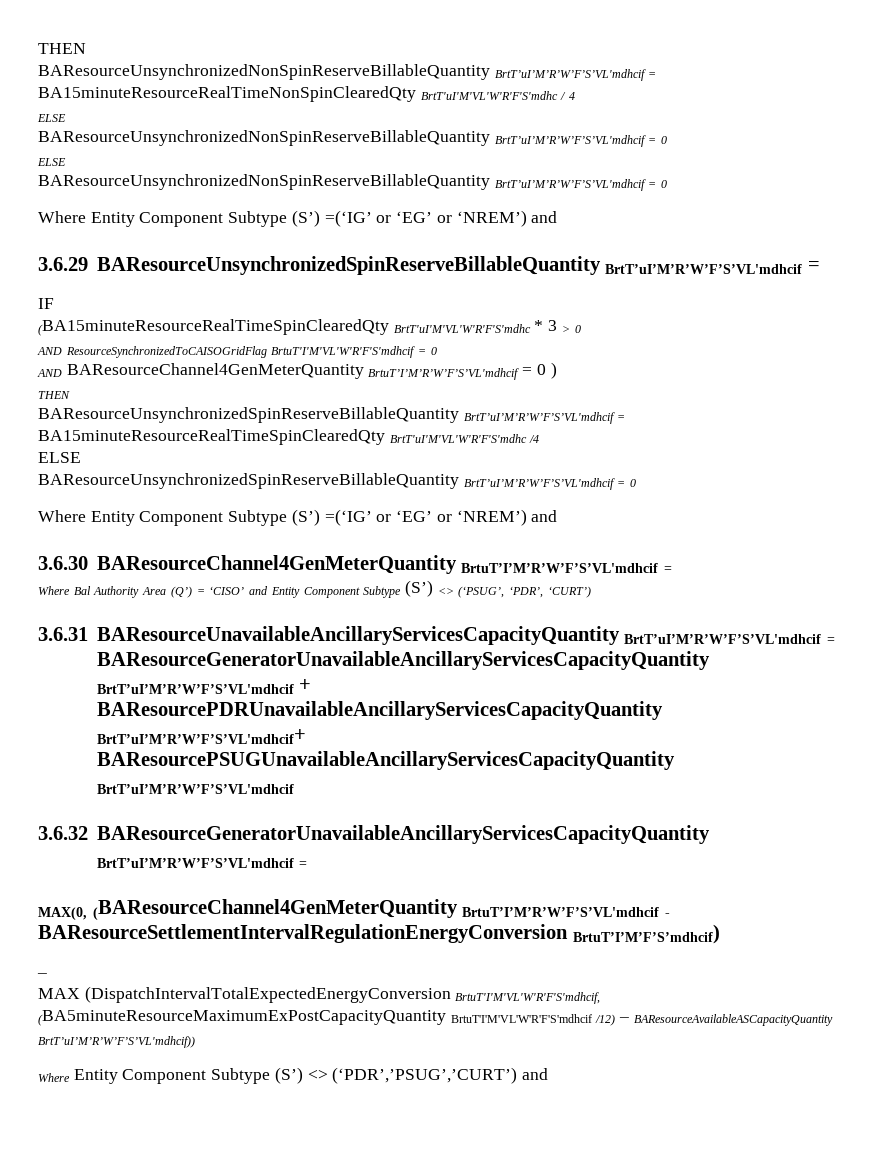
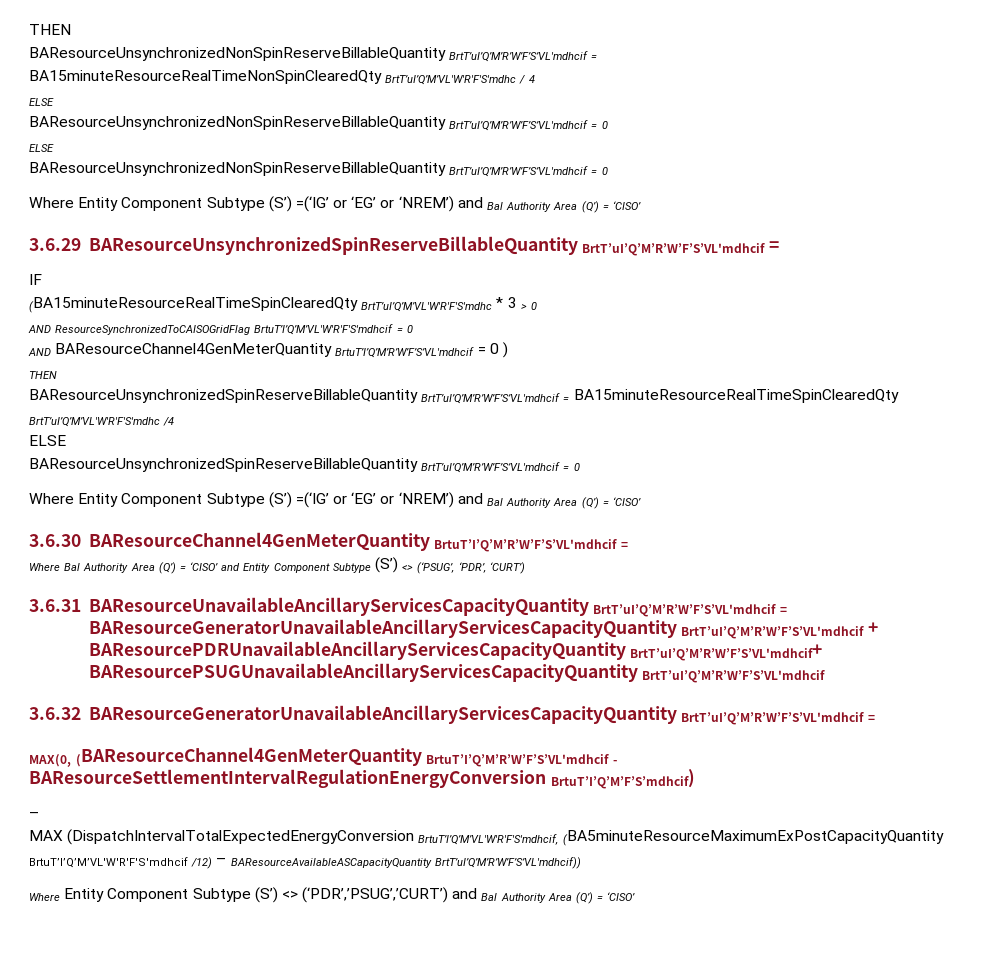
- BAResourceUnsynchronizedNonSpinReserveBillableQuantity BrtT’uI’M’R’W’F’S’VL'mdhcif = BA15minuteResourceRealTimeNonSpinClearedQty BrtT'uI'M'VL'W'R'F'S'mdhc / 4
+ BAResourceUnsynchronizedNonSpinReserveBillableQuantity BrtT’uI’Q’M’R’W’F’S’VL'mdhcif = BA15minuteResourceRealTimeNonSpinClearedQty BrtT’uI’Q’M’VL'W'R'F'S'mdhc / 4
  ELSE
- BAResourceUnsynchronizedNonSpinReserveBillableQuantity BrtT’uI’M’R’W’F’S’VL'mdhcif = 0
+ BAResourceUnsynchronizedNonSpinReserveBillableQuantity BrtT’uI’Q’M’R’W’F’S’VL'mdhcif = 0
  ELSE
- BAResourceUnsynchronizedNonSpinReserveBillableQuantity BrtT’uI’M’R’W’F’S’VL'mdhcif = 0
- Where Entity Component Subtype (S’) =(‘IG’ or ‘EG’ or ‘NREM’) and
+ BAResourceUnsynchronizedNonSpinReserveBillableQuantity BrtT’uI’Q’M’R’W’F’S’VL'mdhcif = 0
+ Where Entity Component Subtype (S’) =(‘IG’ or ‘EG’ or ‘NREM’) and Bal Authority Area (Q’) = ‘CISO’
- 3.6.29 BAResourceUnsynchronizedSpinReserveBillableQuantity BrtT’uI’M’R’W’F’S’VL'mdhcif =
+ 3.6.29 BAResourceUnsynchronizedSpinReserveBillableQuantity BrtT’uI’Q’M’R’W’F’S’VL'mdhcif =
- (BA15minuteResourceRealTimeSpinClearedQty BrtT'uI'M'VL'W'R'F'S'mdhc * 3 > 0
+ (BA15minuteResourceRealTimeSpinClearedQty BrtT’uI’Q’M’VL'W'R'F'S'mdhc * 3 > 0
- AND ResourceSynchronizedToCAISOGridFlag BrtuT'I'M'VL'W'R'F'S'mdhcif = 0
+ AND ResourceSynchronizedToCAISOGridFlag BrtuT’I’Q’M’VL'W'R'F'S'mdhcif = 0
- AND BAResourceChannel4GenMeterQuantity BrtuT’I’M’R’W’F’S’VL'mdhcif = 0 )
+ AND BAResourceChannel4GenMeterQuantity BrtuT’I’Q’M’R’W’F’S’VL'mdhcif = 0 )
- BAResourceUnsynchronizedSpinReserveBillableQuantity BrtT’uI’M’R’W’F’S’VL'mdhcif = BA15minuteResourceRealTimeSpinClearedQty BrtT'uI'M'VL'W'R'F'S'mdhc /4
+ BAResourceUnsynchronizedSpinReserveBillableQuantity BrtT’uI’Q’M’R’W’F’S’VL'mdhcif = BA15minuteResourceRealTimeSpinClearedQty BrtT’uI’Q’M’VL'W'R'F'S'mdhc /4
- BAResourceUnsynchronizedSpinReserveBillableQuantity BrtT’uI’M’R’W’F’S’VL'mdhcif = 0
- Where Entity Component Subtype (S’) =(‘IG’ or ‘EG’ or ‘NREM’) and
+ BAResourceUnsynchronizedSpinReserveBillableQuantity BrtT’uI’Q’M’R’W’F’S’VL'mdhcif = 0
+ Where Entity Component Subtype (S’) =(‘IG’ or ‘EG’ or ‘NREM’) and Bal Authority Area (Q’) = ‘CISO’
- 3.6.30 BAResourceChannel4GenMeterQuantity BrtuT’I’M’R’W’F’S’VL'mdhcif =
+ 3.6.30 BAResourceChannel4GenMeterQuantity BrtuT’I’Q’M’R’W’F’S’VL'mdhcif =
- 3.6.31 BAResourceUnavailableAncillaryServicesCapacityQuantity BrtT’uI’M’R’W’F’S’VL'mdhcif = BAResourceGeneratorUnavailableAncillaryServicesCapacityQuantity BrtT’uI’M’R’W’F’S’VL'mdhcif + BAResourcePDRUnavailableAncillaryServicesCapacityQuantity BrtT’uI’M’R’W’F’S’VL'mdhcif+ BAResourcePSUGUnavailableAncillaryServicesCapacityQuantity BrtT’uI’M’R’W’F’S’VL'mdhcif
+ 3.6.31 BAResourceUnavailableAncillaryServicesCapacityQuantity BrtT’uI’Q’M’R’W’F’S’VL'mdhcif = BAResourceGeneratorUnavailableAncillaryServicesCapacityQuantity BrtT’uI’Q’M’R’W’F’S’VL'mdhcif + BAResourcePDRUnavailableAncillaryServicesCapacityQuantity BrtT’uI’Q’M’R’W’F’S’VL'mdhcif+ BAResourcePSUGUnavailableAncillaryServicesCapacityQuantity BrtT’uI’Q’M’R’W’F’S’VL'mdhcif
- 3.6.32 BAResourceGeneratorUnavailableAncillaryServicesCapacityQuantity BrtT’uI’M’R’W’F’S’VL'mdhcif =
+ 3.6.32 BAResourceGeneratorUnavailableAncillaryServicesCapacityQuantity BrtT’uI’Q’M’R’W’F’S’VL'mdhcif =
- MAX(0, (BAResourceChannel4GenMeterQuantity BrtuT’I’M’R’W’F’S’VL'mdhcif - BAResourceSettlementIntervalRegulationEnergyConversion BrtuT’I’M’F’S’mdhcif)
+ MAX(0, (BAResourceChannel4GenMeterQuantity BrtuT’I’Q’M’R’W’F’S’VL'mdhcif - BAResourceSettlementIntervalRegulationEnergyConversion BrtuT’I’Q’M’F’S’mdhcif)
- MAX (DispatchIntervalTotalExpectedEnergyConversion BrtuT'I'M'VL'W'R'F'S'mdhcif, (BA5minuteResourceMaximumExPostCapacityQuantity BrtuT'I'M'VL'W'R'F'S'mdhcif /12) – BAResourceAvailableASCapacityQuantity BrtT’uI’M’R’W’F’S’VL'mdhcif))
+ MAX (DispatchIntervalTotalExpectedEnergyConversion BrtuT’I’Q’M’VL'W'R'F'S'mdhcif, (BA5minuteResourceMaximumExPostCapacityQuantity BrtuT’I’Q’M’VL'W'R'F'S'mdhcif /12) – BAResourceAvailableASCapacityQuantity BrtT’uI’Q’M’R’W’F’S’VL'mdhcif))
- Where Entity Component Subtype (S’) <> (‘PDR’,’PSUG’,’CURT’) and
+ Where Entity Component Subtype (S’) <> (‘PDR’,’PSUG’,’CURT’) and Bal Authority Area (Q’) = ‘CISO’

